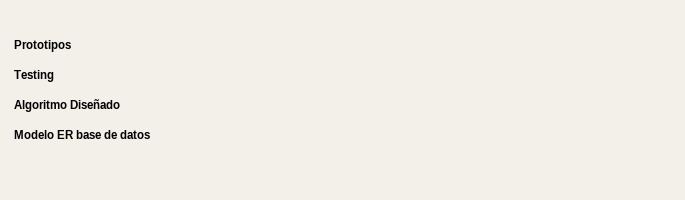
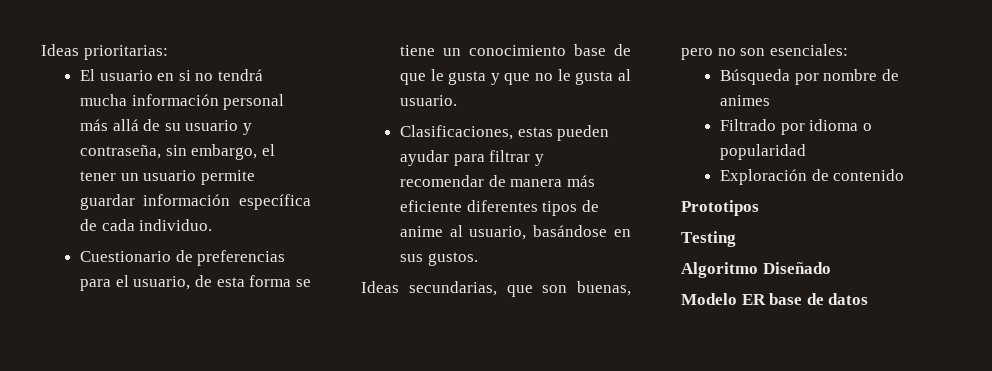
+ Ideas prioritarias:
+ El usuario en si no tendrá mucha información personal más allá de su usuario y contraseña, sin embargo, el tener un usuario permite guardar información específica de cada individuo.
+ Cuestionario de preferencias para el usuario, de esta forma se tiene un conocimiento base de que le gusta y que no le gusta al usuario.
+ Clasificaciones, estas pueden ayudar para filtrar y recomendar de manera más eficiente diferentes tipos de anime al usuario, basándose en sus gustos.
+ Ideas secundarias, que son buenas, pero no son esenciales:
+ Búsqueda por nombre de animes
+ Filtrado por idioma o popularidad
+ Exploración de contenido

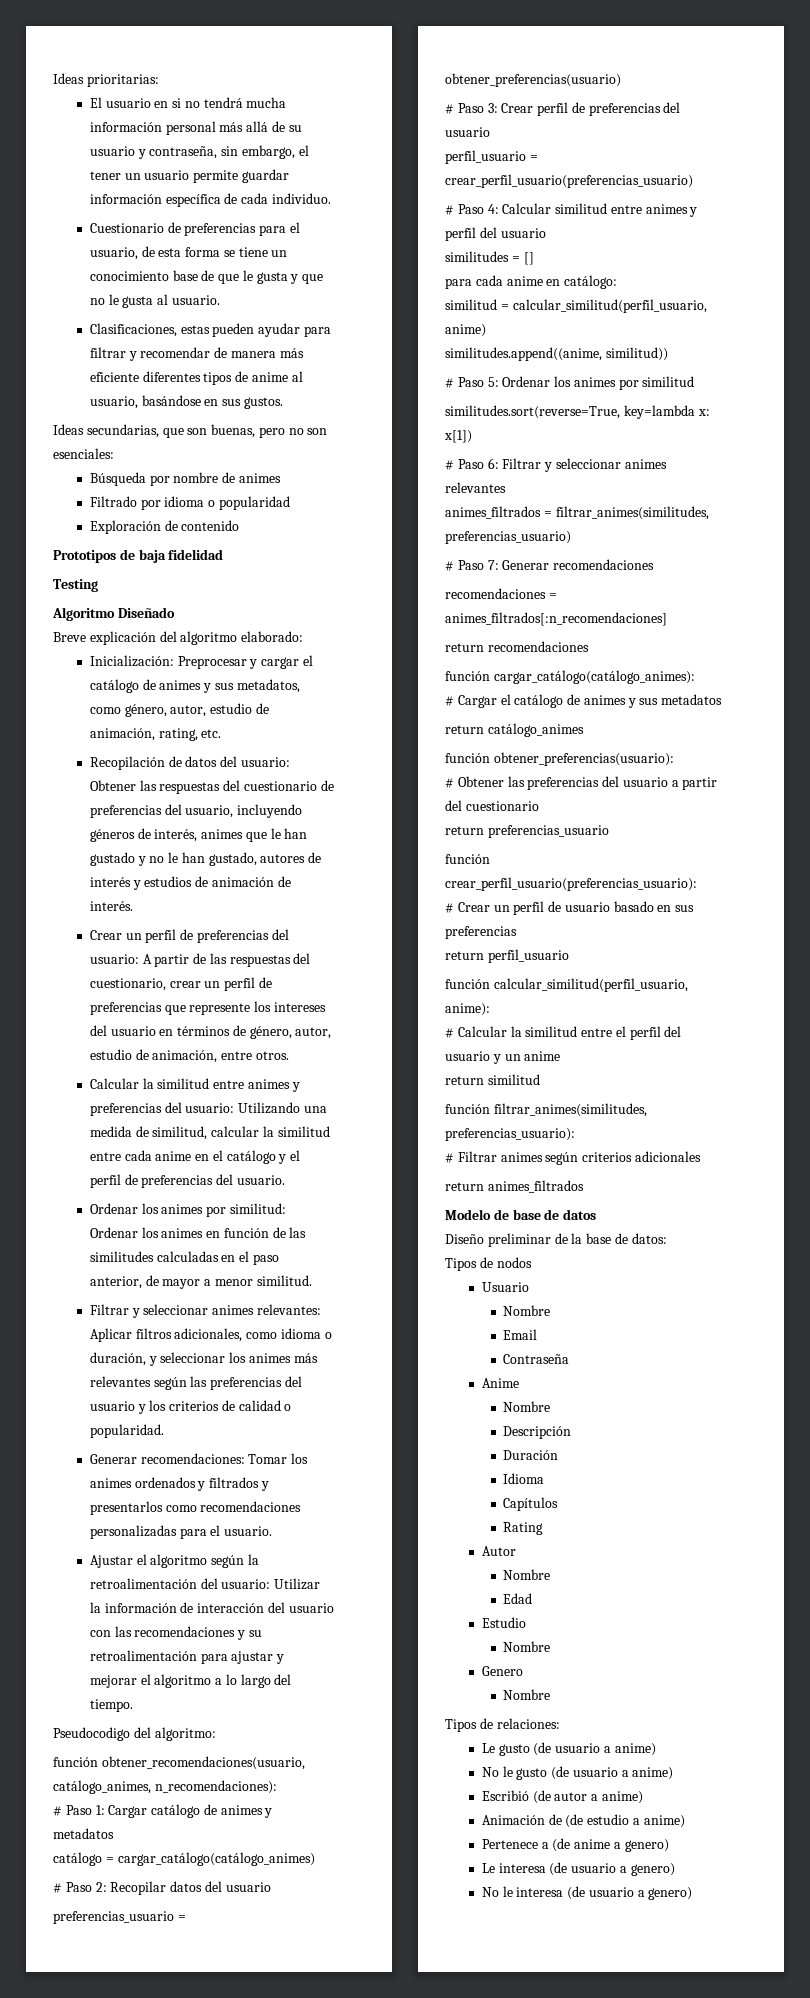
- Prototipos
+ Prototipos de baja fidelidad
+ Breve explicación del algoritmo elaborado:
+ Inicialización: Preprocesar y cargar el catálogo de animes y sus metadatos, como género, autor, estudio de animación, rating, etc.
+ Recopilación de datos del usuario: Obtener las respuestas del cuestionario de preferencias del usuario, incluyendo géneros de interés, animes que le han gustado y no le han gustado, autores de interés y estudios de animación de interés.
+ Crear un perfil de preferencias del usuario: A partir de las respuestas del cuestionario, crear un perfil de preferencias que represente los intereses del usuario en términos de género, autor, estudio de animación, entre otros.
+ Calcular la similitud entre animes y preferencias del usuario: Utilizando una medida de similitud, calcular la similitud entre cada anime en el catálogo y el perfil de preferencias del usuario.
+ Ordenar los animes por similitud: Ordenar los animes en función de las similitudes calculadas en el paso anterior, de mayor a menor similitud.
+ Filtrar y seleccionar animes relevantes: Aplicar filtros adicionales, como idioma o duración, y seleccionar los animes más relevantes según las preferencias del usuario y los criterios de calidad o popularidad.
+ Generar recomendaciones: Tomar los animes ordenados y filtrados y presentarlos como recomendaciones personalizadas para el usuario.
+ Ajustar el algoritmo según la retroalimentación del usuario: Utilizar la información de interacción del usuario con las recomendaciones y su retroalimentación para ajustar y mejorar el algoritmo a lo largo del tiempo.
+ Pseudocodigo del algoritmo:
+ función obtener_recomendaciones(usuario, catálogo_animes, n_recomendaciones):
+ # Paso 1: Cargar catálogo de animes y metadatos
+ catálogo = cargar_catálogo(catálogo_animes)
+ # Paso 2: Recopilar datos del usuario
+ preferencias_usuario = obtener_preferencias(usuario)
+ # Paso 3: Crear perfil de preferencias del usuario
+ perfil_usuario = crear_perfil_usuario(preferencias_usuario)
+ # Paso 4: Calcular similitud entre animes y perfil del usuario
+ similitudes = []
+ para cada anime en catálogo:
+ similitud = calcular_similitud(perfil_usuario, anime)
+ similitudes.append((anime, similitud))
+ # Paso 5: Ordenar los animes por similitud
+ similitudes.sort(reverse=True, key=lambda x: x[1])
+ # Paso 6: Filtrar y seleccionar animes relevantes
+ animes_filtrados = filtrar_animes(similitudes, preferencias_usuario)
+ # Paso 7: Generar recomendaciones
+ recomendaciones = animes_filtrados[:n_recomendaciones]
+ return recomendaciones
+ función cargar_catálogo(catálogo_animes):
+ # Cargar el catálogo de animes y sus metadatos
+ return catálogo_animes
+ función obtener_preferencias(usuario):
+ # Obtener las preferencias del usuario a partir del cuestionario
+ return preferencias_usuario
+ función crear_perfil_usuario(preferencias_usuario):
+ # Crear un perfil de usuario basado en sus preferencias
+ return perfil_usuario
+ función calcular_similitud(perfil_usuario, anime):
+ # Calcular la similitud entre el perfil del usuario y un anime
+ return similitud
+ función filtrar_animes(similitudes, preferencias_usuario):
+ # Filtrar animes según criterios adicionales
+ return animes_filtrados
- Modelo ER base de datos
+ Modelo de base de datos
+ Diseño preliminar de la base de datos:
+ Tipos de nodos
+ Usuario
+ Nombre
+ Email
+ Contraseña
+ Anime
+ Nombre
+ Descripción
+ Duración
+ Idioma
+ Capítulos
+ Rating
+ Autor
+ Nombre
+ Edad
+ Estudio
+ Nombre
+ Genero
+ Nombre
+ Tipos de relaciones:
+ Le gusto (de usuario a anime)
+ No le gusto (de usuario a anime)
+ Escribió (de autor a anime)
+ Animación de (de estudio a anime)
+ Pertenece a (de anime a genero)
+ Le interesa (de usuario a genero)
+ No le interesa (de usuario a genero)

